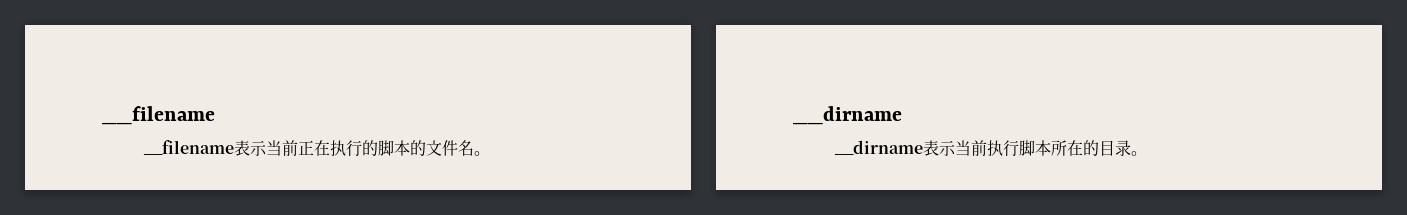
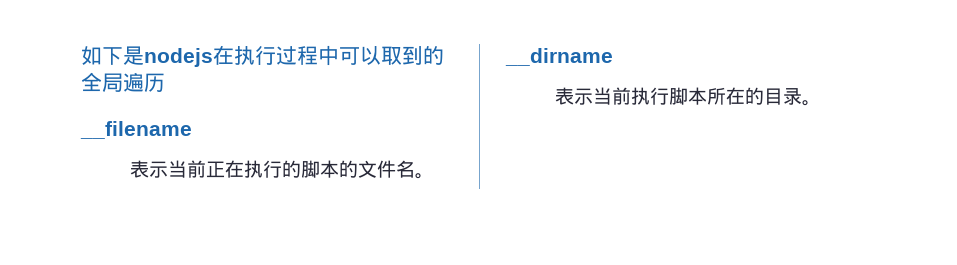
+ 如下是nodejs在执行过程中可以取到的全局遍历
- __filename表示当前正在执行的脚本的文件名。
+ 表示当前正在执行的脚本的文件名。
- __dirname表示当前执行脚本所在的目录。
+ 表示当前执行脚本所在的目录。

